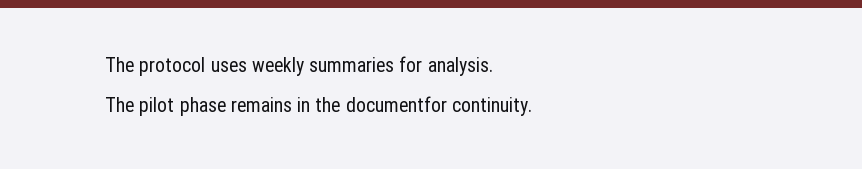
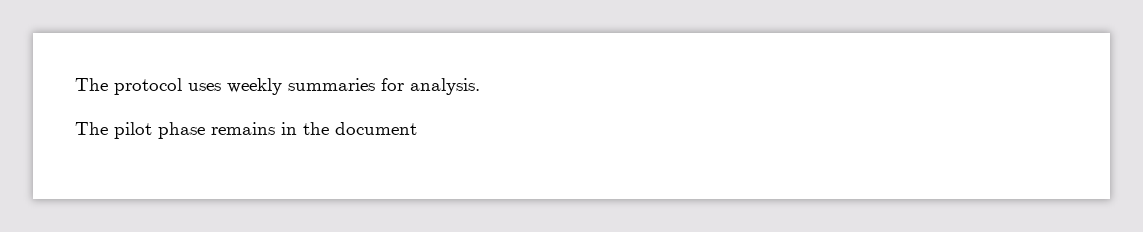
- The pilot phase remains in the documentfor continuity.
+ The pilot phase remains in the document

